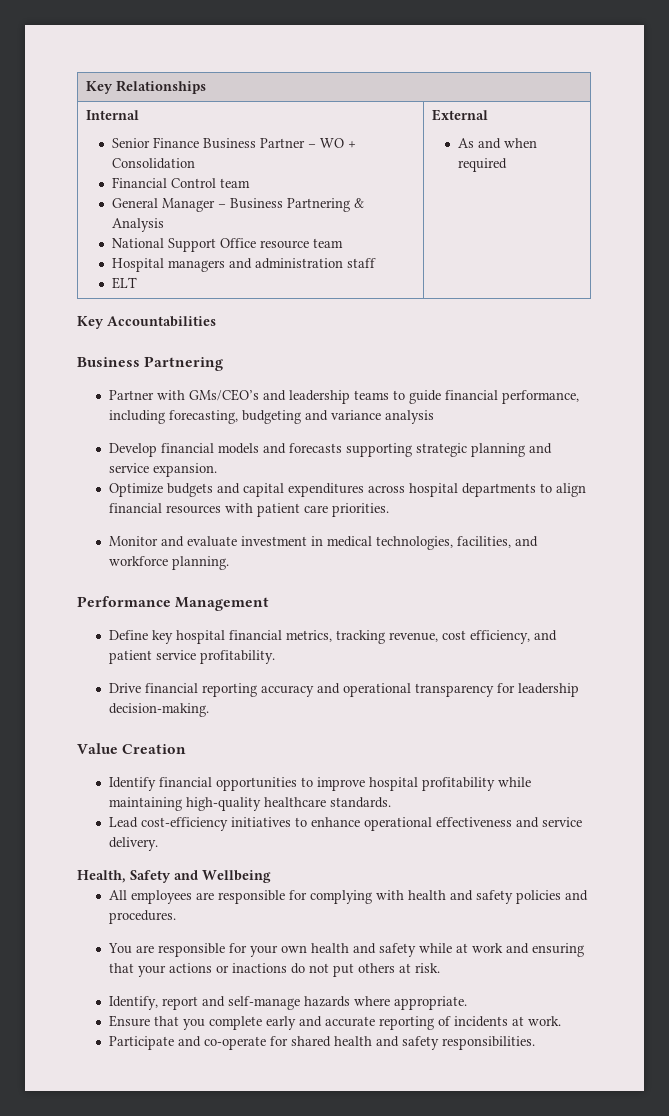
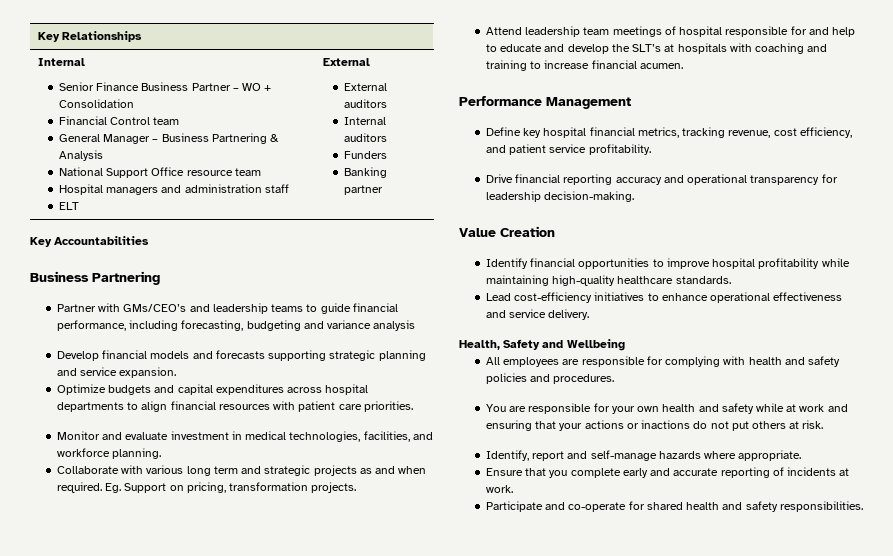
  Key Relationships
  Internal
  Senior Finance Business Partner – WO + Consolidation
  Financial Control team
  General Manager – Business Partnering & Analysis
  National Support Office resource team
  Hospital managers and administration staff
  ELT | External
- As and when required
+ External auditors
+ Internal auditors
+ Funders
+ Banking partner
+ Collaborate with various long term and strategic projects as and when required. Eg. Support on pricing, transformation projects.
+ Attend leadership team meetings of hospital responsible for and help to educate and develop the SLT’s at hospitals with coaching and training to increase financial acumen.

